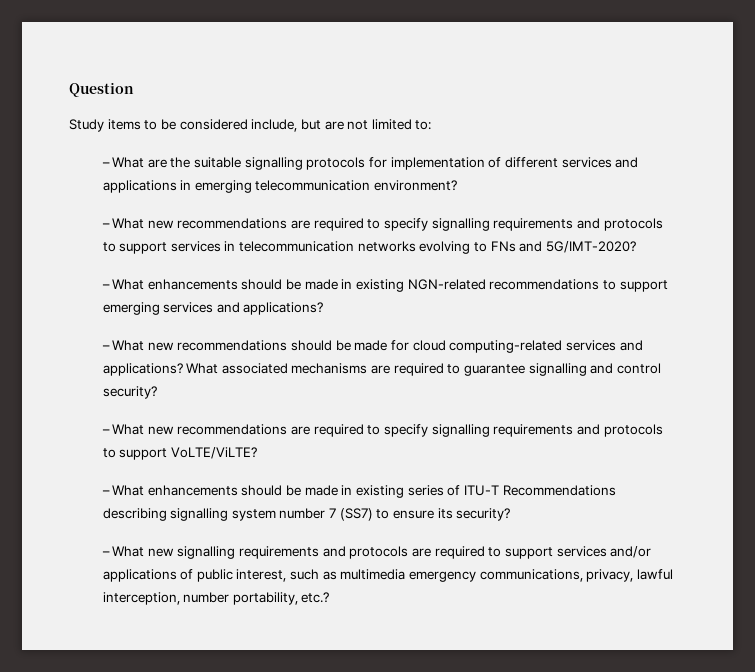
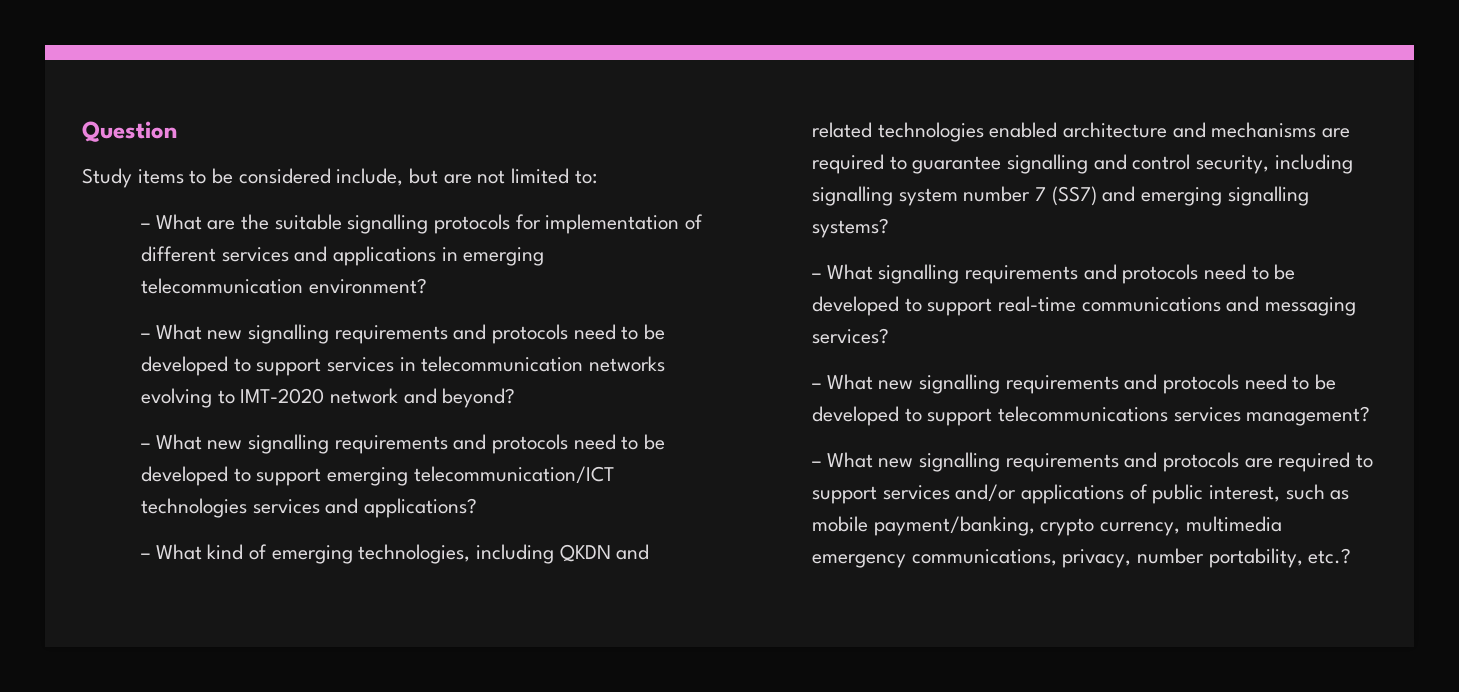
- – What new recommendations are required to specify signalling requirements and protocols to support services in telecommunication networks evolving to FNs and 5G/IMT-2020?
- – What enhancements should be made in existing NGN-related recommendations to support emerging services and applications?
+ – What new signalling requirements and protocols need to be developed to support services in telecommunication networks evolving to IMT-2020 network and beyond?
+ – What new signalling requirements and protocols need to be developed to support emerging telecommunication/ICT technologies services and applications?
- – What new recommendations should be made for cloud computing-related services and applications? What associated mechanisms are required to guarantee signalling and control security?
- – What new recommendations are required to specify signalling requirements and protocols to support VoLTE/ViLTE?
- – What enhancements should be made in existing series of ITU-T Recommendations describing signalling system number 7 (SS7) to ensure its security?
+ – What kind of emerging technologies, including QKDN and related technologies enabled architecture and mechanisms are required to guarantee signalling and control security, including signalling system number 7 (SS7) and emerging signalling systems?
+ – What signalling requirements and protocols need to be developed to support real-time communications and messaging services?
+ – What new signalling requirements and protocols need to be developed to support telecommunications services management?
- – What new signalling requirements and protocols are required to support services and/or applications of public interest, such as multimedia emergency communications, privacy, lawful interception, number portability, etc.?
+ – What new signalling requirements and protocols are required to support services and/or applications of public interest, such as mobile payment/banking, crypto currency, multimedia emergency communications, privacy, number portability, etc.?

